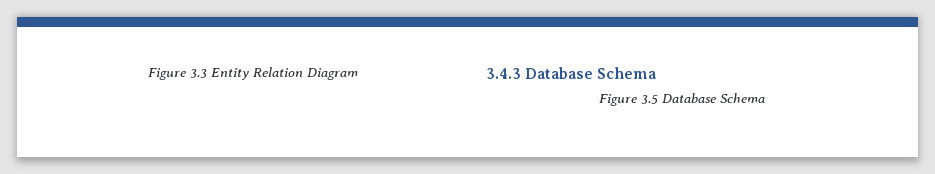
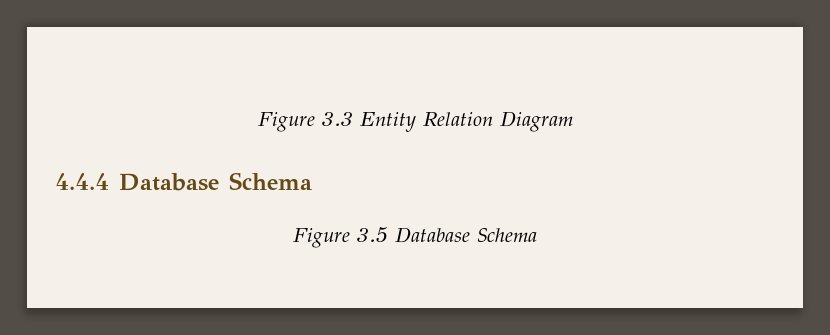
- 3.4.3 Database Schema
+ 4.4.4 Database Schema

